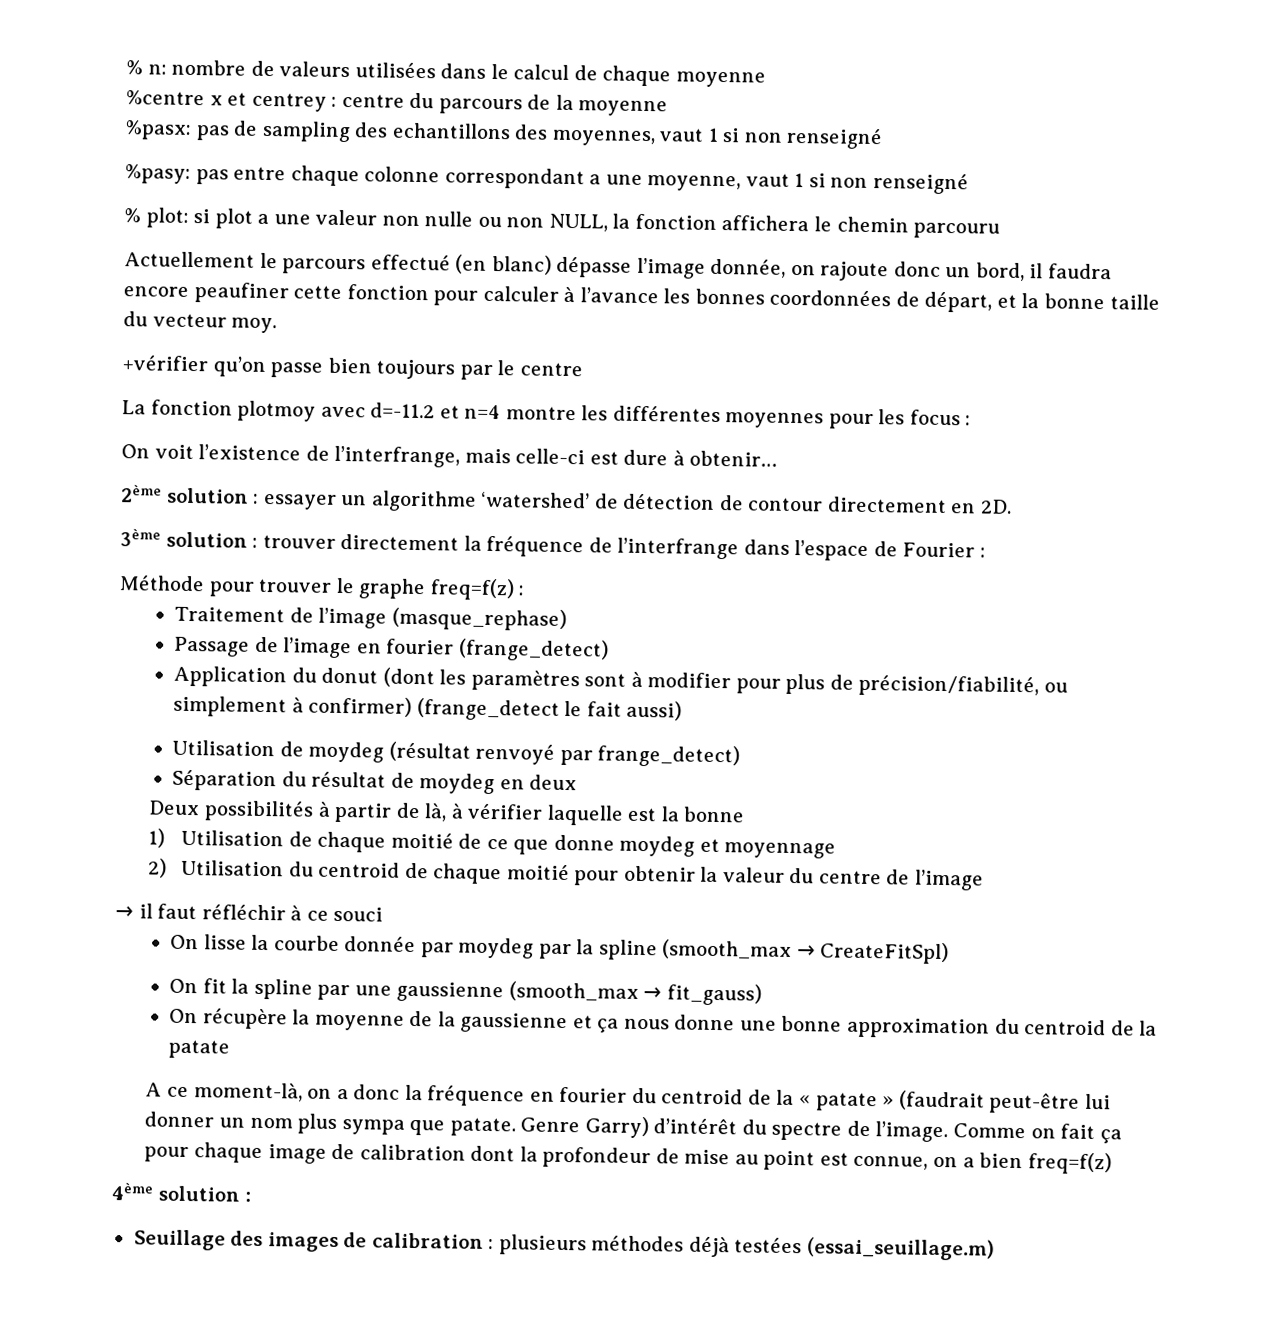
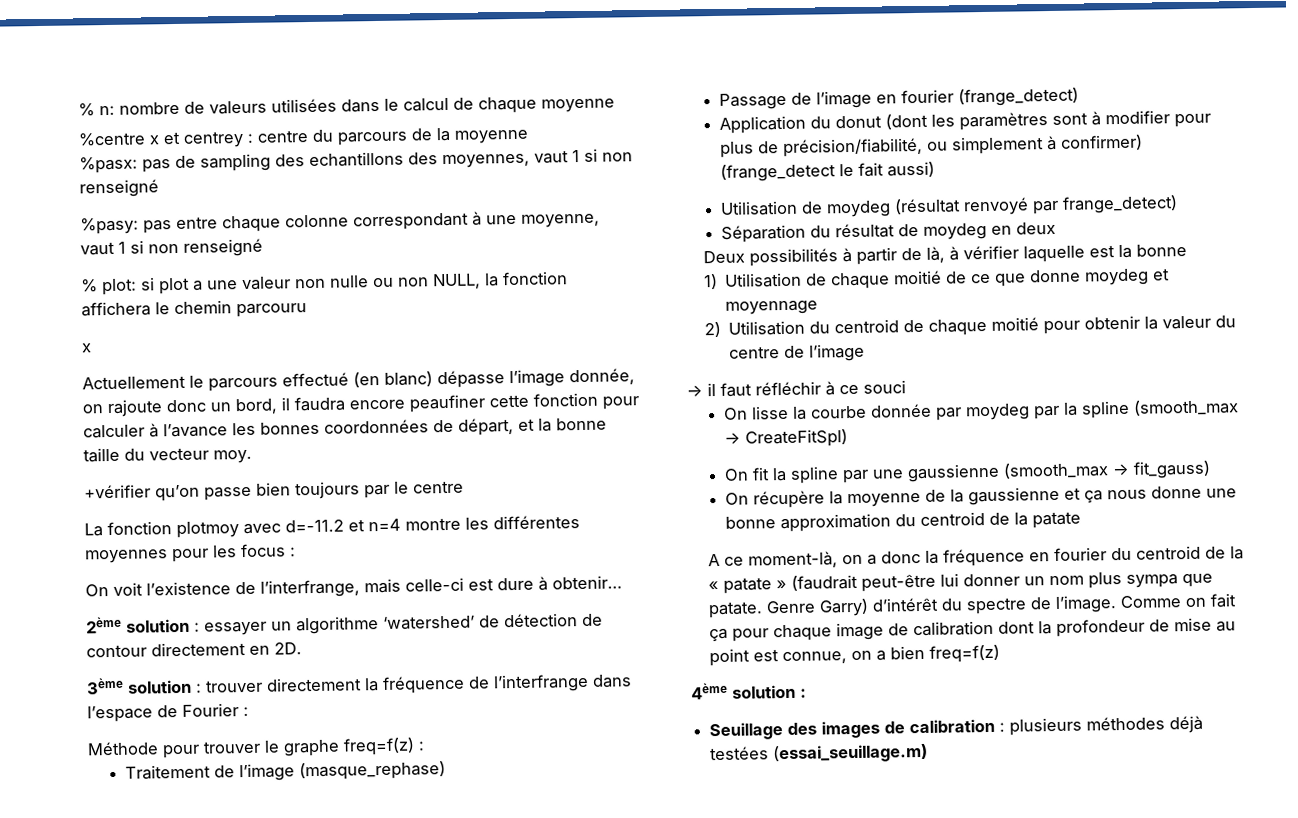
- %pasy: pas entre chaque colonne correspondant a une moyenne, vaut 1 si non renseigné
+ %pasy: pas entre chaque colonne correspondant à une moyenne, vaut 1 si non renseigné
  % plot: si plot a une valeur non nulle ou non NULL, la fonction affichera le chemin parcouru
+ x

